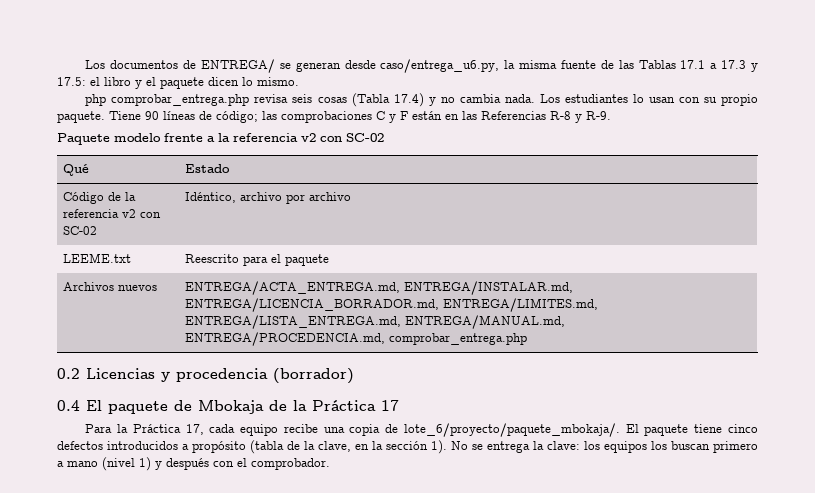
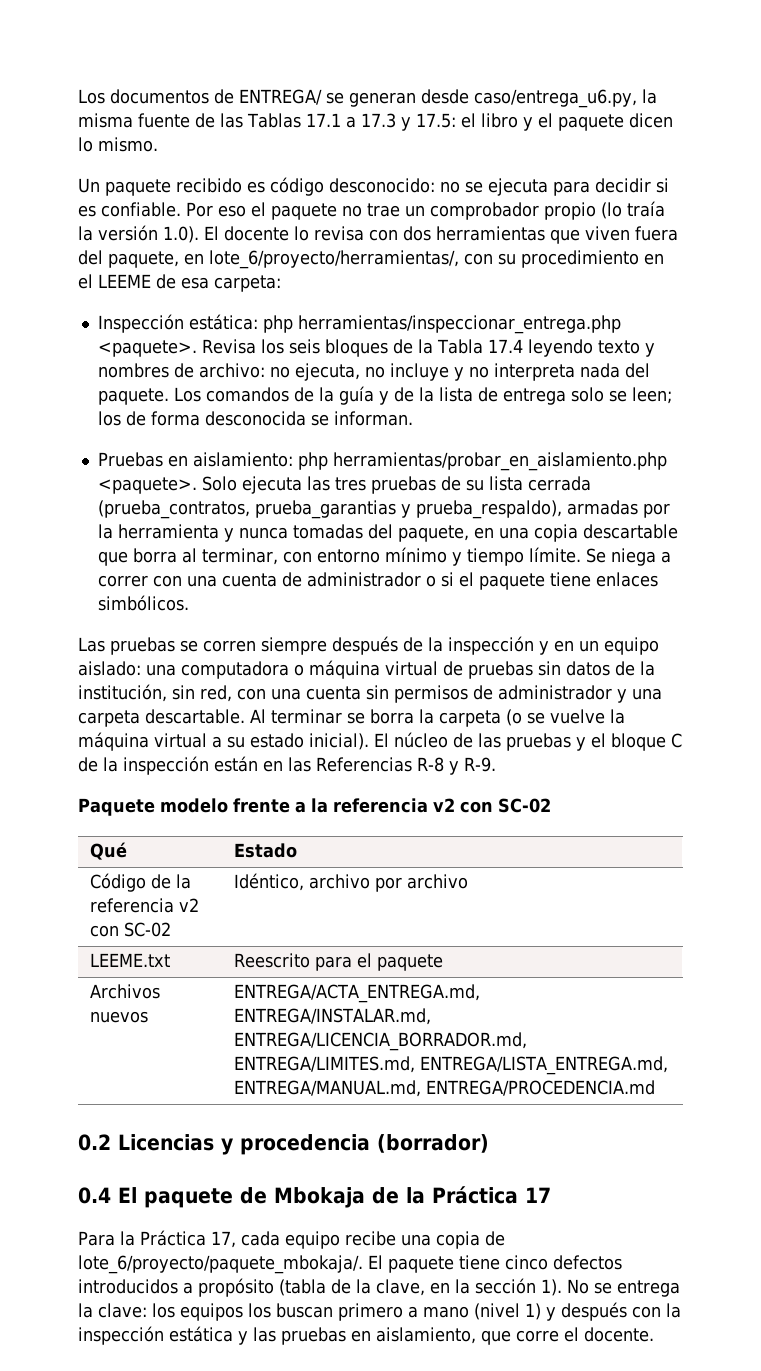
- php comprobar_entrega.php revisa seis cosas (Tabla 17.4) y no cambia nada. Los estudiantes lo usan con su propio paquete. Tiene 90 líneas de código; las comprobaciones C y F están en las Referencias R-8 y R-9.
+ Un paquete recibido es código desconocido: no se ejecuta para decidir si es confiable. Por eso el paquete no trae un comprobador propio (lo traía la versión 1.0). El docente lo revisa con dos herramientas que viven fuera del paquete, en lote_6/proyecto/herramientas/, con su procedimiento en el LEEME de esa carpeta:
+ Inspección estática: php herramientas/inspeccionar_entrega.php <paquete>. Revisa los seis bloques de la Tabla 17.4 leyendo texto y nombres de archivo: no ejecuta, no incluye y no interpreta nada del paquete. Los comandos de la guía y de la lista de entrega solo se leen; los de forma desconocida se informan.
+ Pruebas en aislamiento: php herramientas/probar_en_aislamiento.php <paquete>. Solo ejecuta las tres pruebas de su lista cerrada (prueba_contratos, prueba_garantias y prueba_respaldo), armadas por la herramienta y nunca tomadas del paquete, en una copia descartable que borra al terminar, con entorno mínimo y tiempo límite. Se niega a correr con una cuenta de administrador o si el paquete tiene enlaces simbólicos.
+ Las pruebas se corren siempre después de la inspección y en un equipo aislado: una computadora o máquina virtual de pruebas sin datos de la institución, sin red, con una cuenta sin permisos de administrador y una carpeta descartable. Al terminar se borra la carpeta (o se vuelve la máquina virtual a su estado inicial). El núcleo de las pruebas y el bloque C de la inspección están en las Referencias R-8 y R-9.
- Archivos nuevos | ENTREGA/ACTA_ENTREGA.md, ENTREGA/INSTALAR.md, ENTREGA/LICENCIA_BORRADOR.md, ENTREGA/LIMITES.md, ENTREGA/LISTA_ENTREGA.md, ENTREGA/MANUAL.md, ENTREGA/PROCEDENCIA.md, comprobar_entrega.php
+ Archivos nuevos | ENTREGA/ACTA_ENTREGA.md, ENTREGA/INSTALAR.md, ENTREGA/LICENCIA_BORRADOR.md, ENTREGA/LIMITES.md, ENTREGA/LISTA_ENTREGA.md, ENTREGA/MANUAL.md, ENTREGA/PROCEDENCIA.md
- No se entrega la clave: los equipos los buscan primero a mano (nivel 1) y después con el comprobador.
+ No se entrega la clave: los equipos los buscan primero a mano (nivel 1) y después con la inspección estática y las pruebas en aislamiento, que corre el docente.

